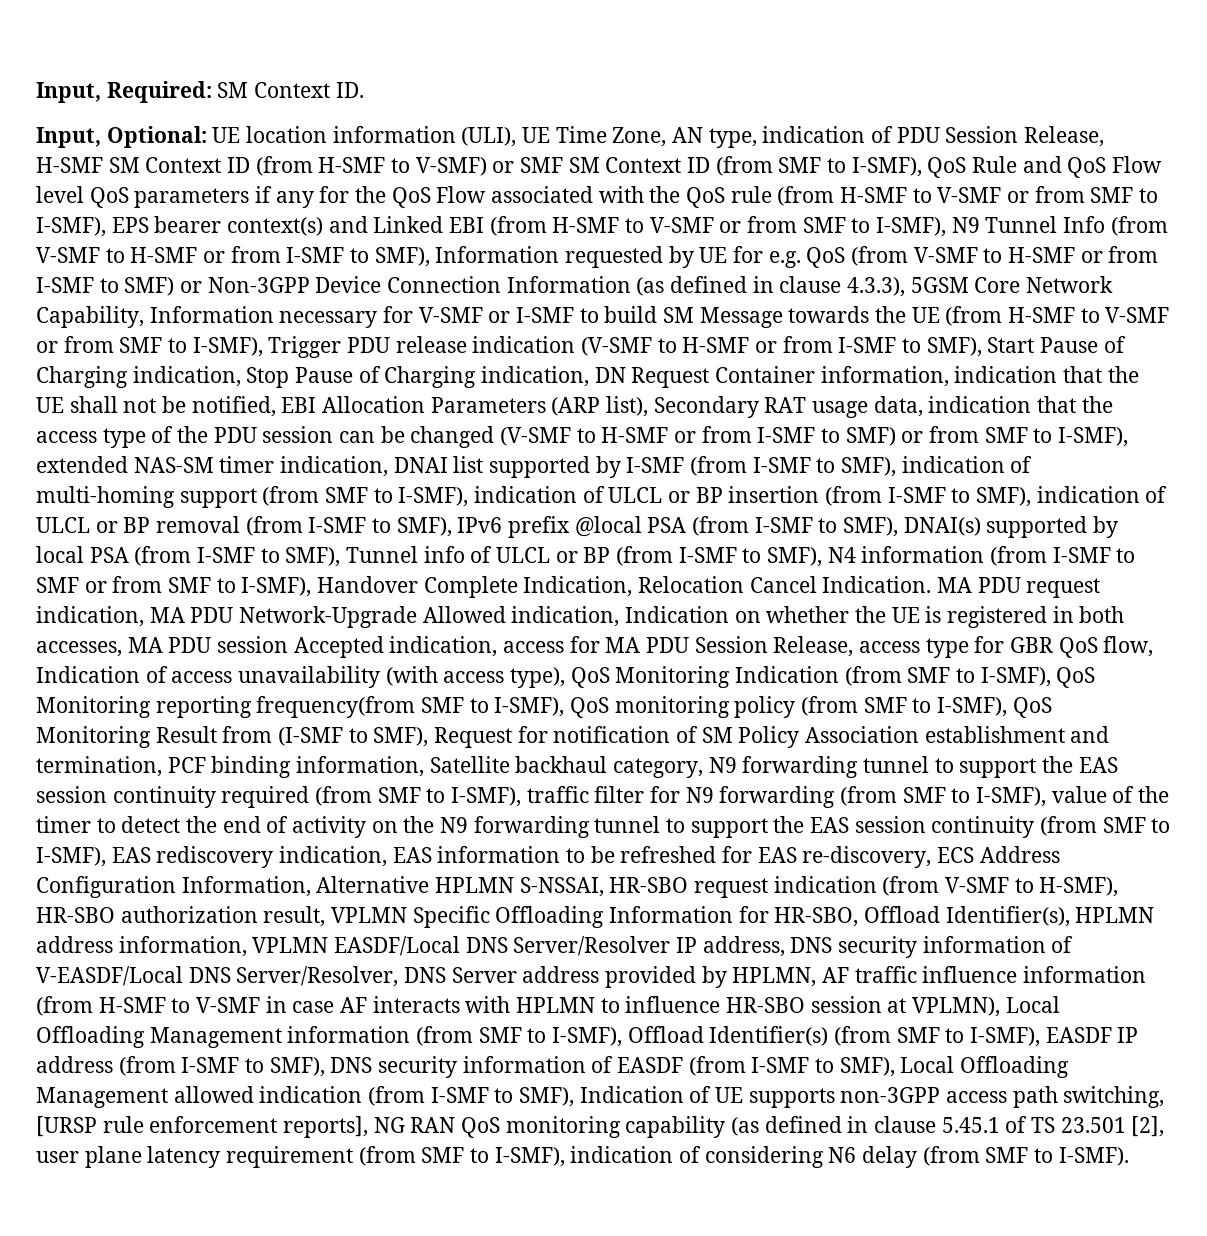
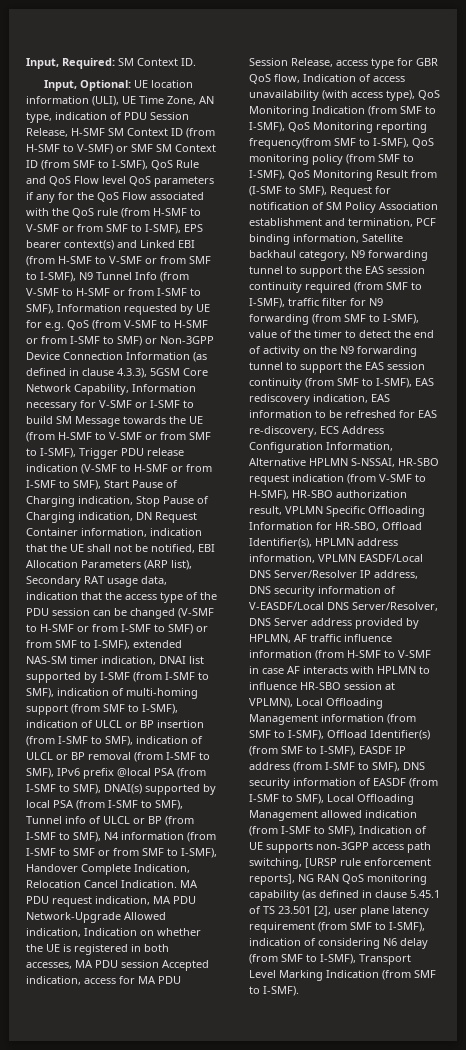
- MA PDU request indication, MA PDU Network-Upgrade Allowed indication, Indication on whether the UE is registered in both accesses, MA PDU session Accepted indication, access for MA PDU Session Release, access type for GBR QoS flow, Indication of access unavailability (with access type), QoS Monitoring Indication (from SMF to I-SMF), QoS Monitoring reporting frequency(from SMF to I-SMF), QoS monitoring policy (from SMF to I-SMF), QoS Monitoring Result from (I-SMF to SMF), Request for notification of SM Policy Association establishment and termination, PCF binding information, Satellite backhaul category, N9 forwarding tunnel to support the EAS session continuity required (from SMF to I-SMF), traffic filter for N9 forwarding (from SMF to I-SMF), value of the timer to detect the end of activity on the N9 forwarding tunnel to support the EAS session continuity (from SMF to I-SMF), EAS rediscovery indication, EAS information to be refreshed for EAS re-discovery, ECS Address Configuration Information, Alternative HPLMN S-NSSAI, HR-SBO request indication (from V-SMF to H-SMF), HR-SBO authorization result, VPLMN Specific Offloading Information for HR-SBO, Offload Identifier(s), HPLMN address information, VPLMN EASDF/Local DNS Server/Resolver IP address, DNS security information of V-EASDF/Local DNS Server/Resolver, DNS Server address provided by HPLMN, AF traffic influence information (from H-SMF to V-SMF in case AF interacts with HPLMN to influence HR-SBO session at VPLMN), Local Offloading Management information (from SMF to I-SMF), Offload Identifier(s) (from SMF to I-SMF), EASDF IP address (from I-SMF to SMF), DNS security information of EASDF (from I-SMF to SMF), Local Offloading Management allowed indication (from I-SMF to SMF), Indication of UE supports non-3GPP access path switching, [URSP rule enforcement reports], NG RAN QoS monitoring capability (as defined in clause 5.45.1 of TS 23.501 [2], user plane latency requirement (from SMF to I-SMF), indication of considering N6 delay (from SMF to I-SMF).
+ MA PDU request indication, MA PDU Network-Upgrade Allowed indication, Indication on whether the UE is registered in both accesses, MA PDU session Accepted indication, access for MA PDU Session Release, access type for GBR QoS flow, Indication of access unavailability (with access type), QoS Monitoring Indication (from SMF to I-SMF), QoS Monitoring reporting frequency(from SMF to I-SMF), QoS monitoring policy (from SMF to I-SMF), QoS Monitoring Result from (I-SMF to SMF), Request for notification of SM Policy Association establishment and termination, PCF binding information, Satellite backhaul category, N9 forwarding tunnel to support the EAS session continuity required (from SMF to I-SMF), traffic filter for N9 forwarding (from SMF to I-SMF), value of the timer to detect the end of activity on the N9 forwarding tunnel to support the EAS session continuity (from SMF to I-SMF), EAS rediscovery indication, EAS information to be refreshed for EAS re-discovery, ECS Address Configuration Information, Alternative HPLMN S-NSSAI, HR-SBO request indication (from V-SMF to H-SMF), HR-SBO authorization result, VPLMN Specific Offloading Information for HR-SBO, Offload Identifier(s), HPLMN address information, VPLMN EASDF/Local DNS Server/Resolver IP address, DNS security information of V-EASDF/Local DNS Server/Resolver, DNS Server address provided by HPLMN, AF traffic influence information (from H-SMF to V-SMF in case AF interacts with HPLMN to influence HR-SBO session at VPLMN), Local Offloading Management information (from SMF to I-SMF), Offload Identifier(s) (from SMF to I-SMF), EASDF IP address (from I-SMF to SMF), DNS security information of EASDF (from I-SMF to SMF), Local Offloading Management allowed indication (from I-SMF to SMF), Indication of UE supports non-3GPP access path switching, [URSP rule enforcement reports], NG RAN QoS monitoring capability (as defined in clause 5.45.1 of TS 23.501 [2], user plane latency requirement (from SMF to I-SMF), indication of considering N6 delay (from SMF to I-SMF), Transport Level Marking Indication (from SMF to I-SMF).

